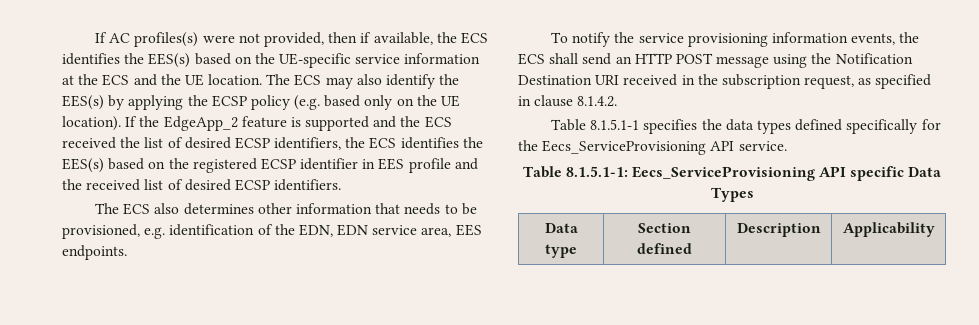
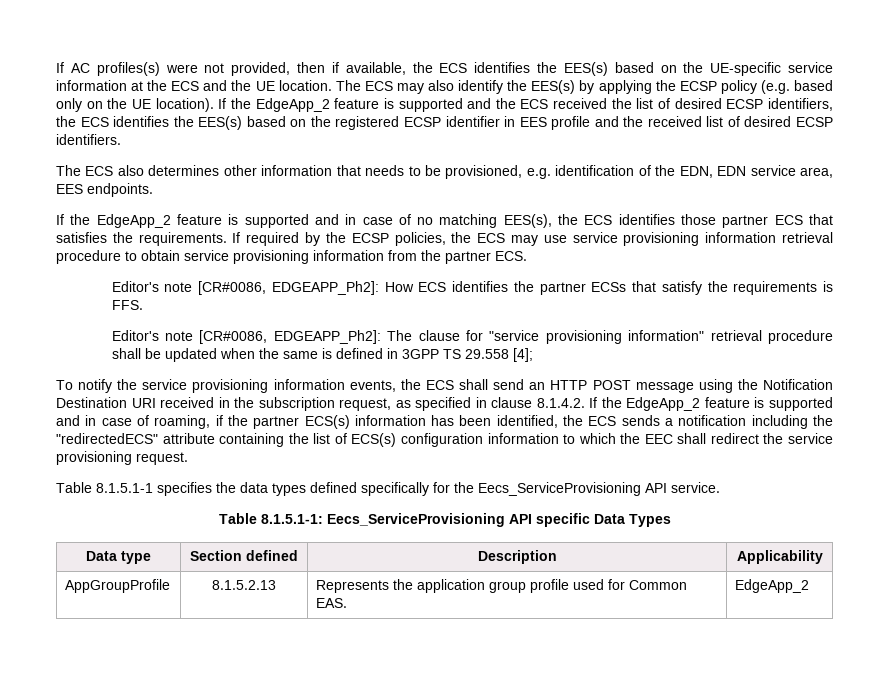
+ If the EdgeApp_2 feature is supported and in case of no matching EES(s), the ECS identifies those partner ECS that satisfies the requirements. If required by the ECSP policies, the ECS may use service provisioning information retrieval procedure to obtain service provisioning information from the partner ECS.
+ Editor's note [CR#0086, EDGEAPP_Ph2]: How ECS identifies the partner ECSs that satisfy the requirements is FFS.
+ Editor's note [CR#0086, EDGEAPP_Ph2]: The clause for "service provisioning information" retrieval procedure shall be updated when the same is defined in 3GPP TS 29.558 [4];
- To notify the service provisioning information events, the ECS shall send an HTTP POST message using the Notification Destination URI received in the subscription request, as specified in clause 8.1.4.2.
+ To notify the service provisioning information events, the ECS shall send an HTTP POST message using the Notification Destination URI received in the subscription request, as specified in clause 8.1.4.2. If the EdgeApp_2 feature is supported and in case of roaming, if the partner ECS(s) information has been identified, the ECS sends a notification including the "redirectedECS" attribute containing the list of ECS(s) configuration information to which the EEC shall redirect the service provisioning request.
+ AppGroupProfile | 8.1.5.2.13 | Represents the application group profile used for Common EAS. | EdgeApp_2

